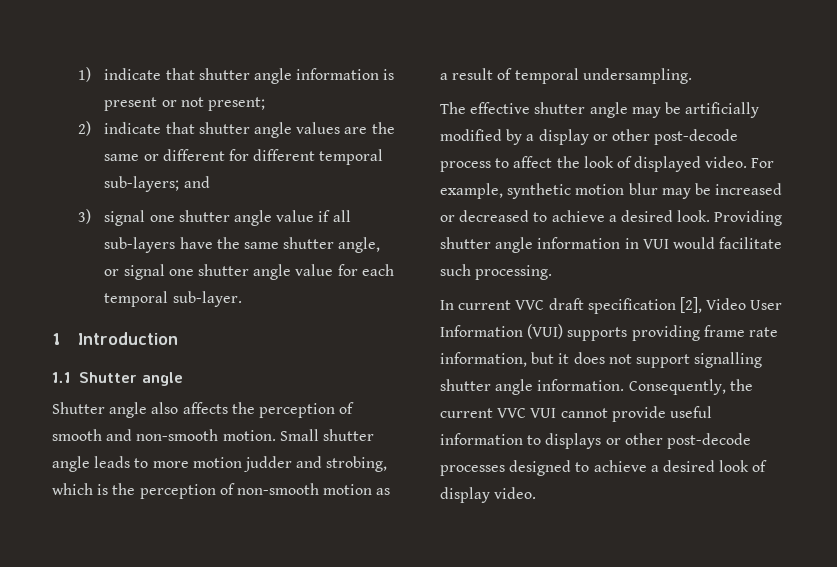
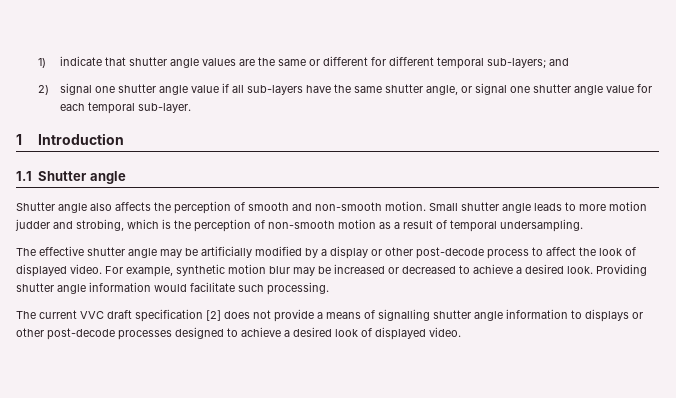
- 1) indicate that shutter angle information is present or not present;
- 2) indicate that shutter angle values are the same or different for different temporal sub-layers; and
+ 1) indicate that shutter angle values are the same or different for different temporal sub-layers; and
- 3) signal one shutter angle value if all sub-layers have the same shutter angle, or signal one shutter angle value for each temporal sub-layer.
+ 2) signal one shutter angle value if all sub-layers have the same shutter angle, or signal one shutter angle value for each temporal sub-layer.
- Providing shutter angle information in VUI would facilitate such processing.
+ Providing shutter angle information would facilitate such processing.
- In current VVC draft specification [2], Video User Information (VUI) supports providing frame rate information, but it does not support signalling shutter angle information. Consequently, the current VVC VUI cannot provide useful information to displays or other post-decode processes designed to achieve a desired look of display video.
+ The current VVC draft specification [2] does not provide a means of signalling shutter angle information to displays or other post-decode processes designed to achieve a desired look of displayed video.

